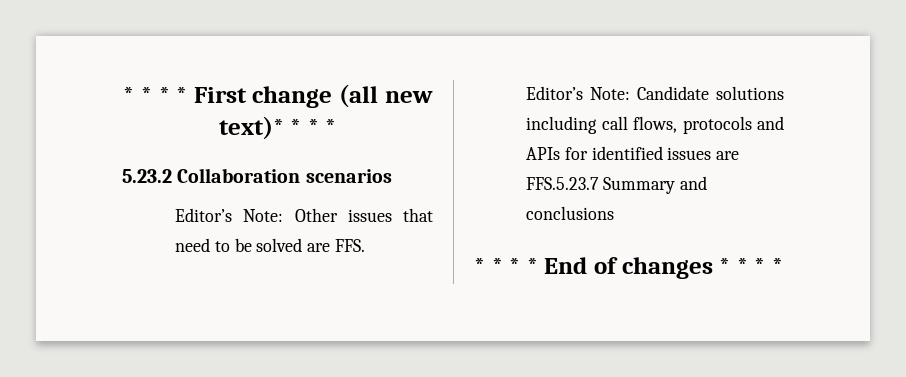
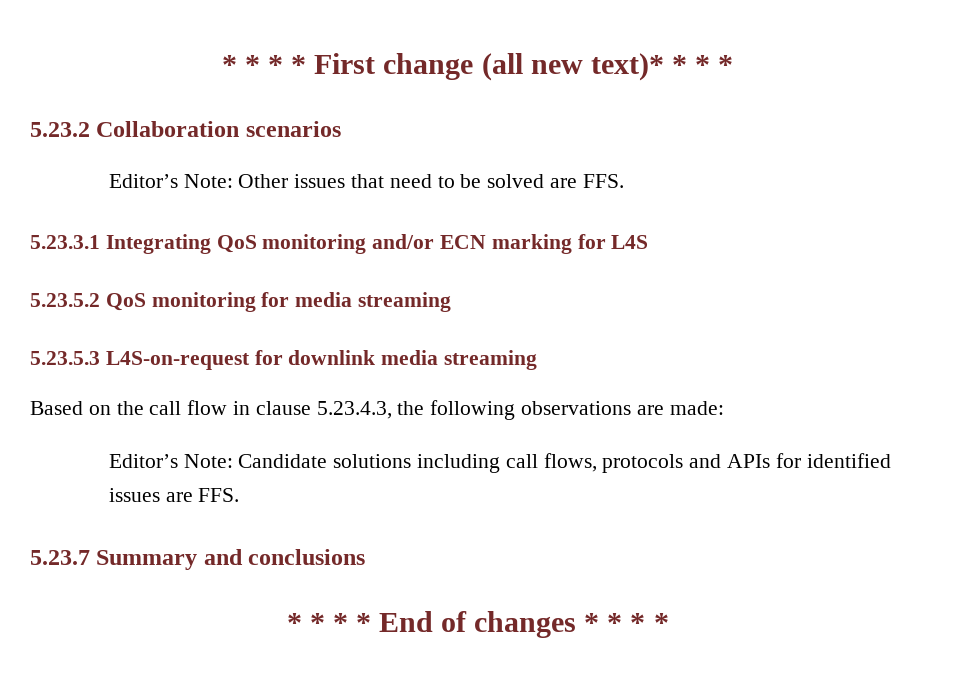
+ 5.23.3.1 Integrating QoS monitoring and/or ECN marking for L4S
+ 5.23.5.2 QoS monitoring for media streaming
+ 5.23.5.3 L4S-on-request for downlink media streaming
+ Based on the call flow in clause 5.23.4.3, the following observations are made:
- Editor’s Note: Candidate solutions including call flows, protocols and APIs for identified issues are FFS.5.23.7 Summary and conclusions
+ Editor’s Note: Candidate solutions including call flows, protocols and APIs for identified issues are FFS.
+ 5.23.7 Summary and conclusions

